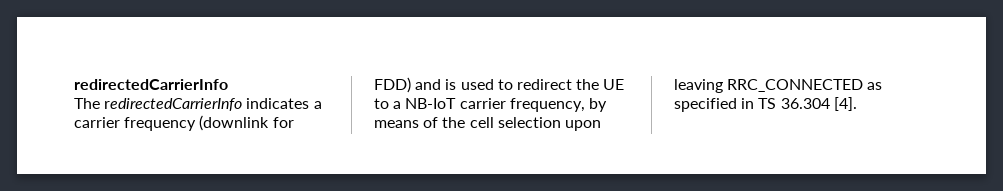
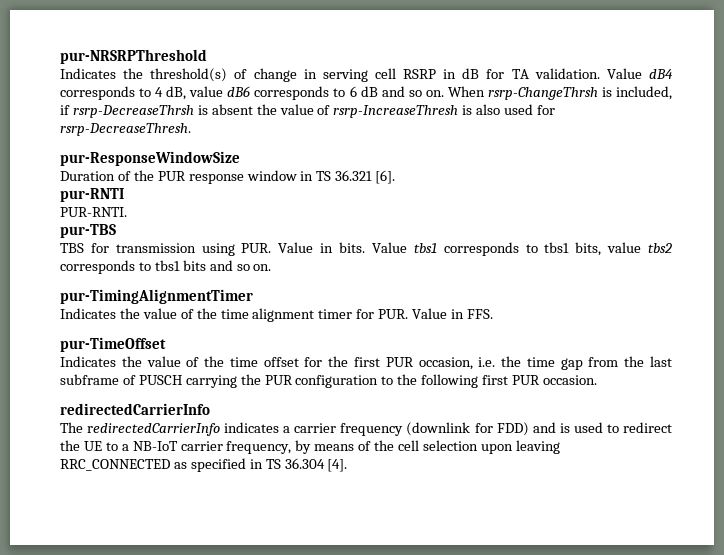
+ pur-NRSRPThreshold
+ Indicates the threshold(s) of change in serving cell RSRP in dB for TA validation. Value dB4 corresponds to 4 dB, value dB6 corresponds to 6 dB and so on. When rsrp-ChangeThrsh is included, if rsrp-DecreaseThrsh is absent the value of rsrp-IncreaseThresh is also used for rsrp-DecreaseThresh.
+ pur-ResponseWindowSize
+ Duration of the PUR response window in TS 36.321 [6].
+ pur-RNTI
+ PUR-RNTI.
+ pur-TBS
+ TBS for transmission using PUR. Value in bits. Value tbs1 corresponds to tbs1 bits, value tbs2 corresponds to tbs1 bits and so on.
+ pur-TimingAlignmentTimer
+ Indicates the value of the time alignment timer for PUR. Value in FFS.
+ pur-TimeOffset
+ Indicates the value of the time offset for the first PUR occasion, i.e. the time gap from the last subframe of PUSCH carrying the PUR configuration to the following first PUR occasion.

